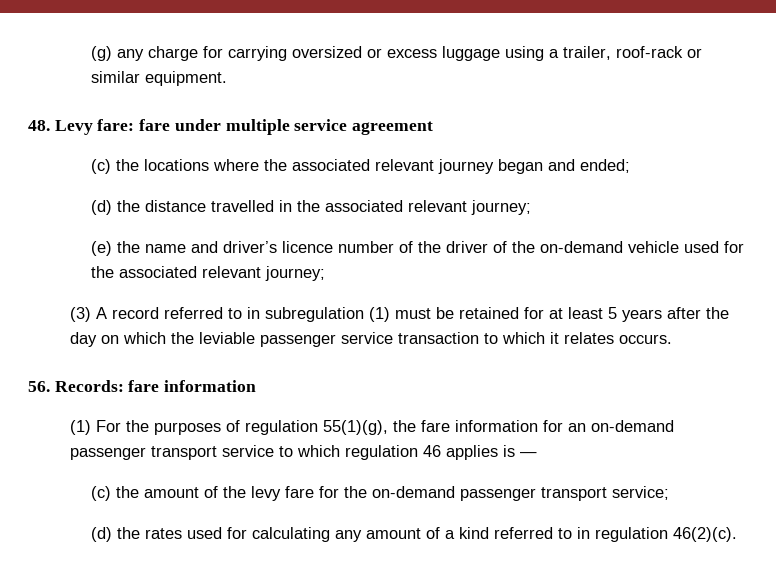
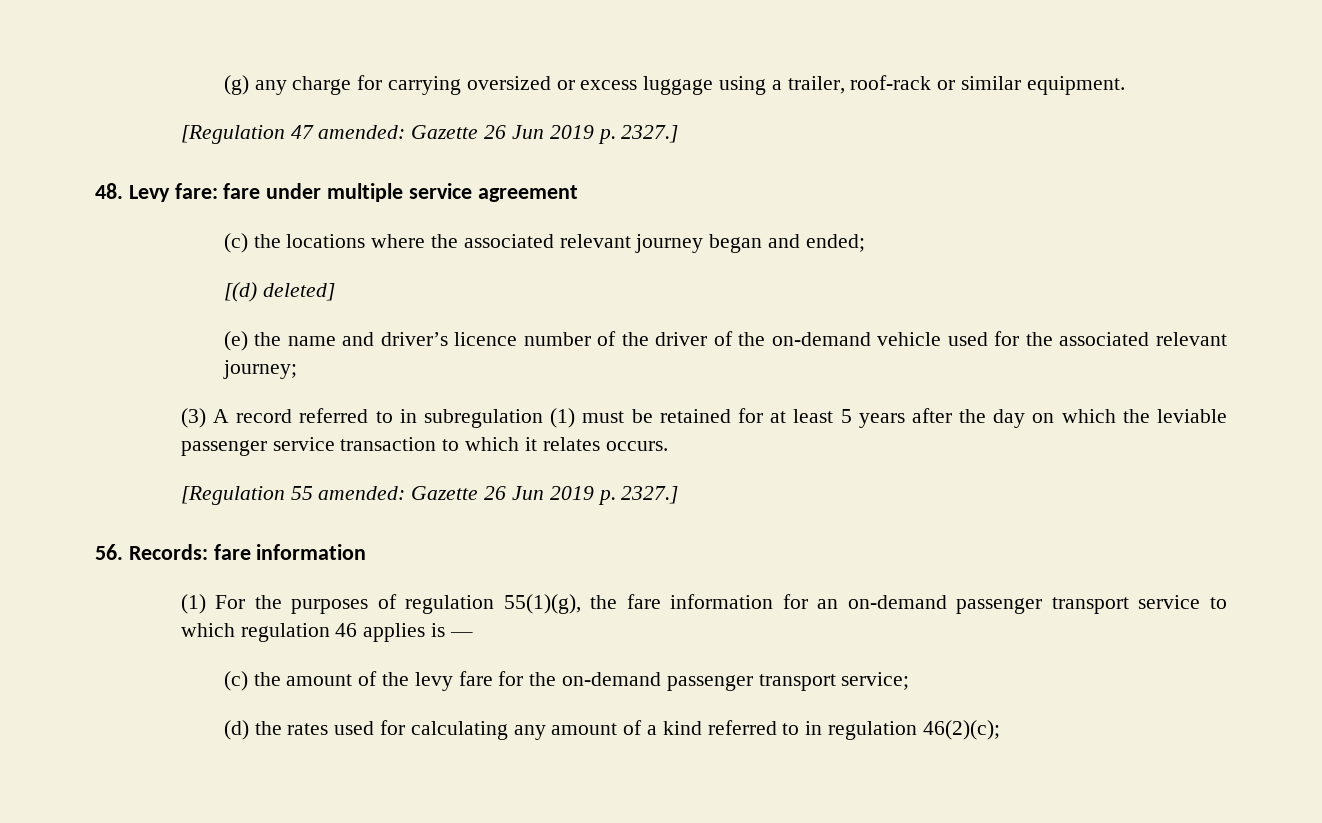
+ [Regulation 47 amended: Gazette 26 Jun 2019 p. 2327.]
- (d) the distance travelled in the associated relevant journey;
+ [(d) deleted]
+ [Regulation 55 amended: Gazette 26 Jun 2019 p. 2327.]
- (d) the rates used for calculating any amount of a kind referred to in regulation 46(2)(c).
+ (d) the rates used for calculating any amount of a kind referred to in regulation 46(2)(c);

